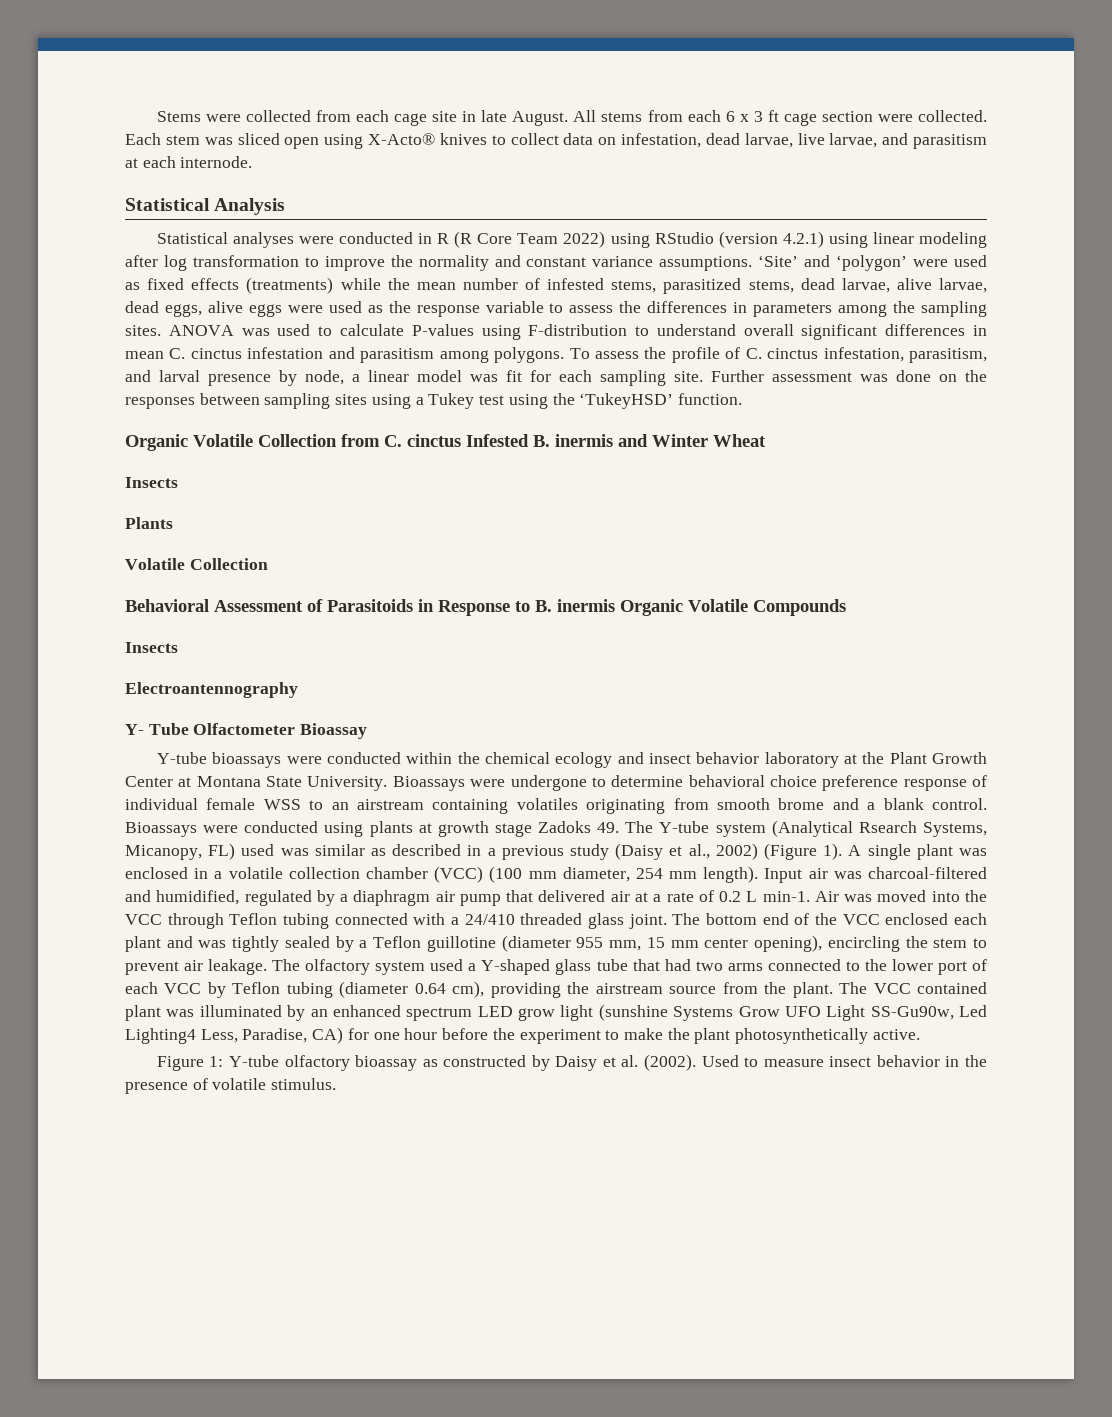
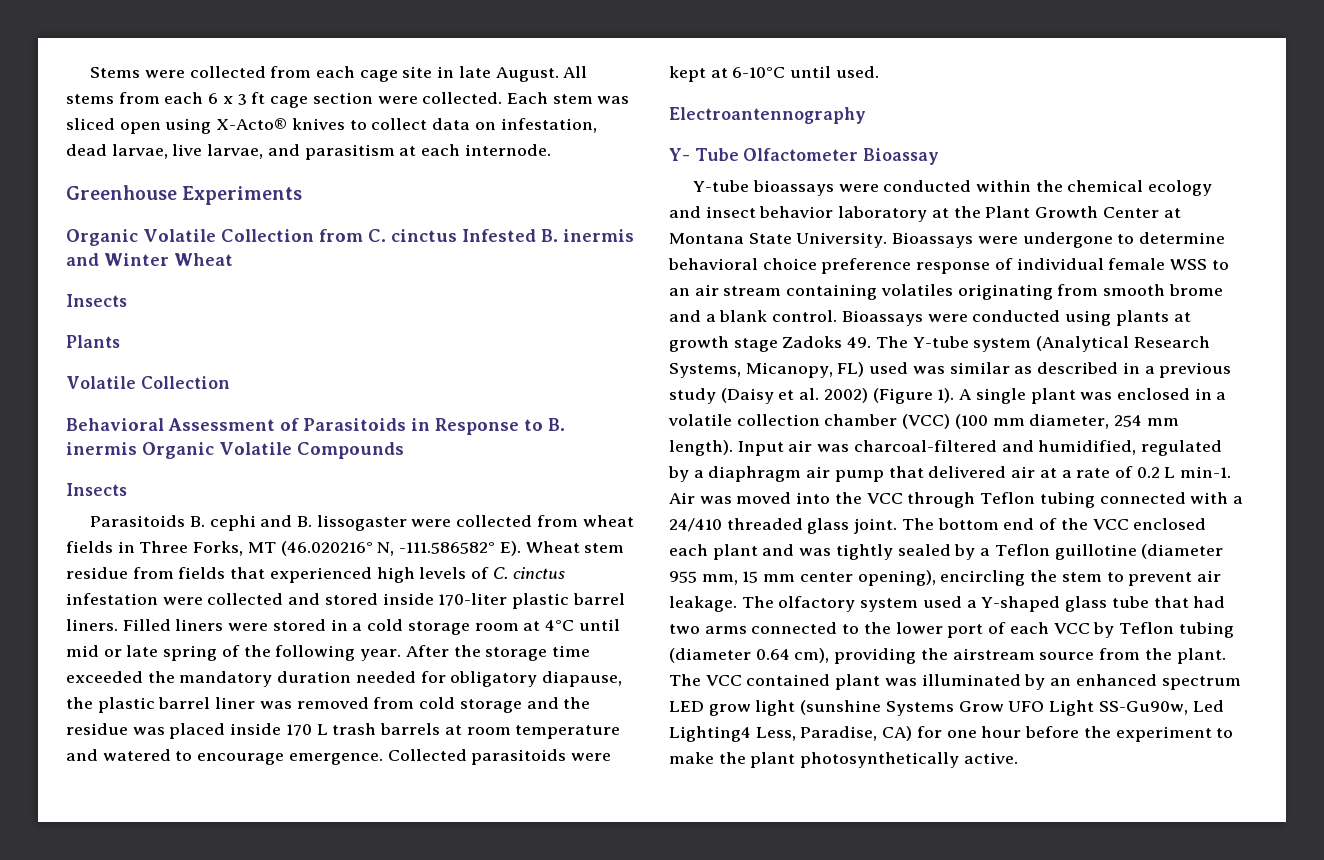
- Statistical Analysis
- Statistical analyses were conducted in R (R Core Team 2022) using RStudio (version 4.2.1) using linear modeling after log transformation to improve the normality and constant variance assumptions. ‘Site’ and ‘polygon’ were used as fixed effects (treatments) while the mean number of infested stems, parasitized stems, dead larvae, alive larvae, dead eggs, alive eggs were used as the response variable to assess the differences in parameters among the sampling sites. ANOVA was used to calculate P-values using F-distribution to understand overall significant differences in mean C. cinctus infestation and parasitism among polygons. To assess the profile of C. cinctus infestation, parasitism, and larval presence by node, a linear model was fit for each sampling site. Further assessment was done on the responses between sampling sites using a Tukey test using the ‘TukeyHSD’ function.
+ Greenhouse Experiments
+ Parasitoids B. cephi and B. lissogaster were collected from wheat fields in Three Forks, MT (46.020216° N, -111.586582° E). Wheat stem residue from fields that experienced high levels of C. cinctus infestation were collected and stored inside 170-liter plastic barrel liners. Filled liners were stored in a cold storage room at 4°C until mid or late spring of the following year. After the storage time exceeded the mandatory duration needed for obligatory diapause, the plastic barrel liner was removed from cold storage and the residue was placed inside 170 L trash barrels at room temperature and watered to encourage emergence. Collected parasitoids were kept at 6-10°C until used.
- Bioassays were undergone to determine behavioral choice preference response of individual female WSS to an airstream containing volatiles originating from smooth brome and a blank control.
+ Bioassays were undergone to determine behavioral choice preference response of individual female WSS to an air stream containing volatiles originating from smooth brome and a blank control.
- Bioassays were conducted using plants at growth stage Zadoks 49. The Y-tube system (Analytical Rsearch Systems, Micanopy, FL) used was similar as described in a previous study (Daisy et al., 2002) (Figure 1).
+ Bioassays were conducted using plants at growth stage Zadoks 49. The Y-tube system (Analytical Research Systems, Micanopy, FL) used was similar as described in a previous study (Daisy et al. 2002) (Figure 1).
- Figure 1: Y-tube olfactory bioassay as constructed by Daisy et al. (2002). Used to measure insect behavior in the presence of volatile stimulus.

